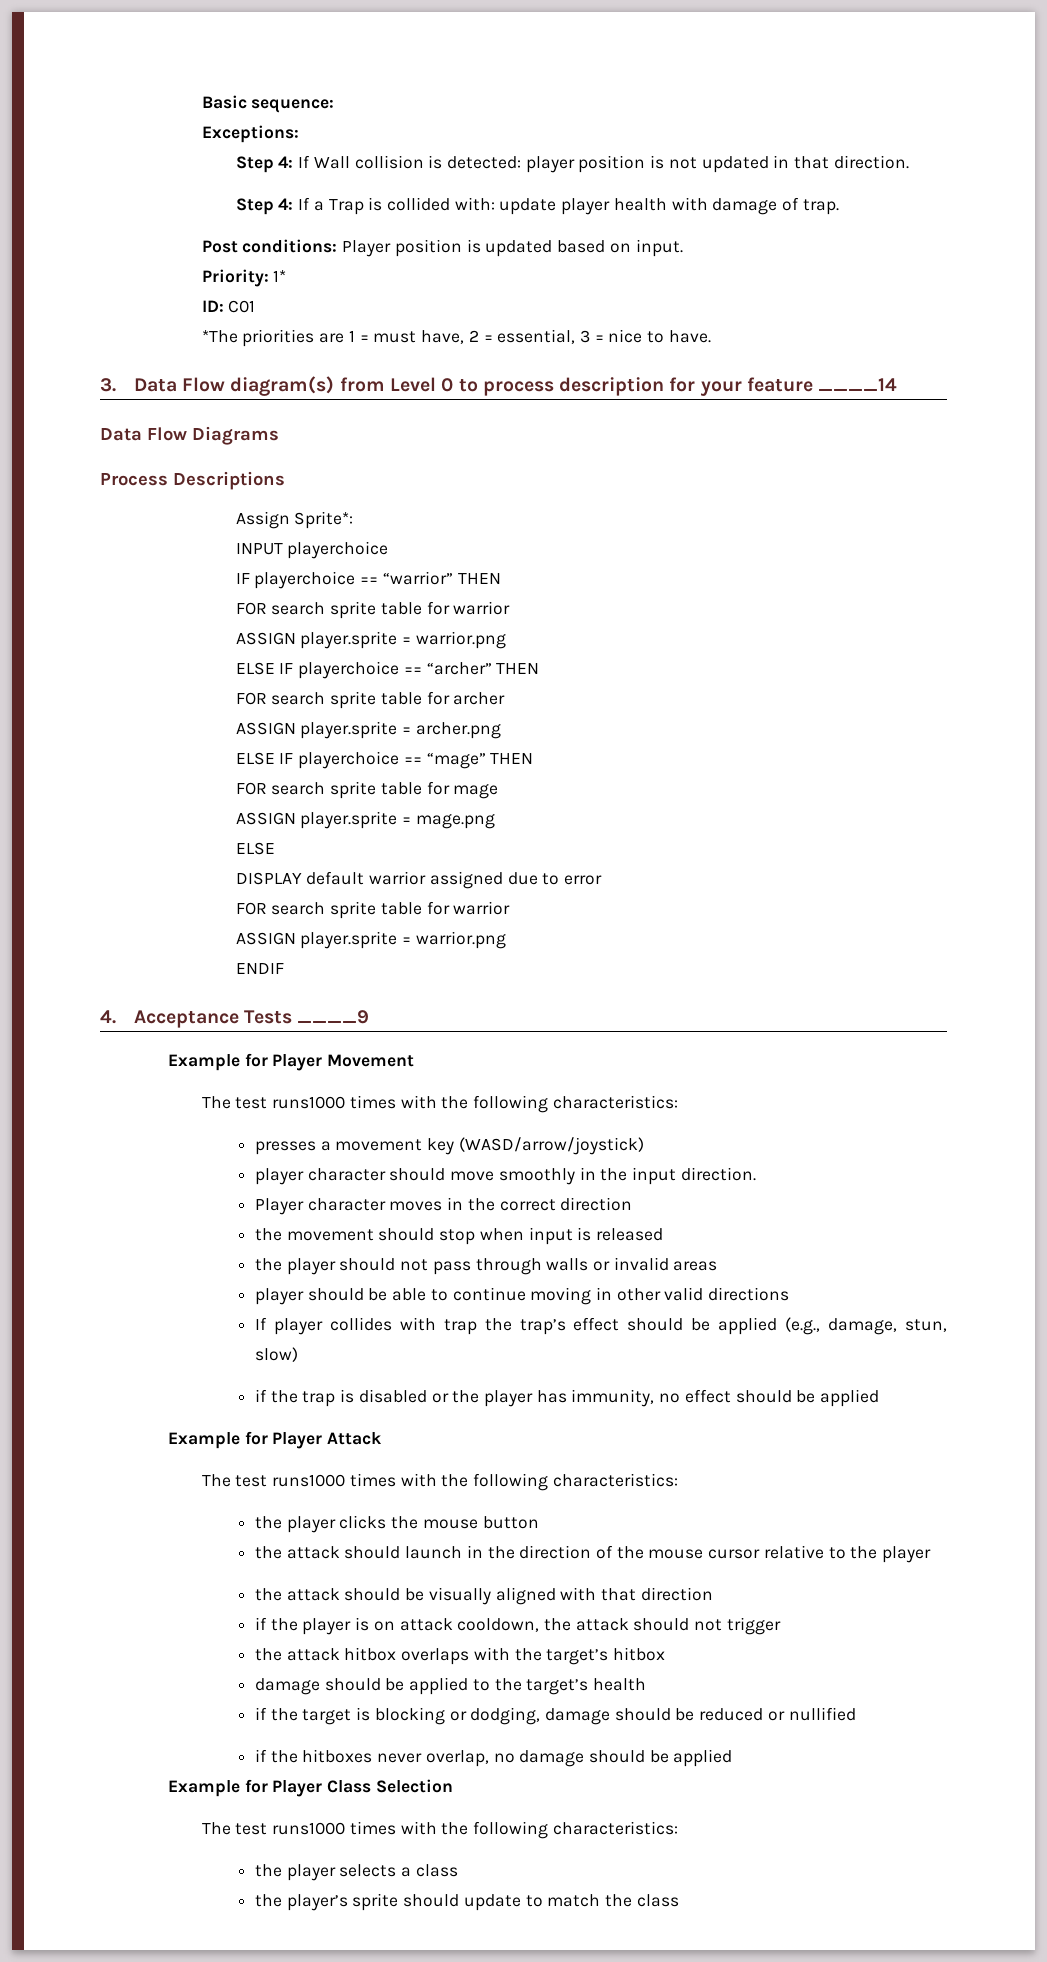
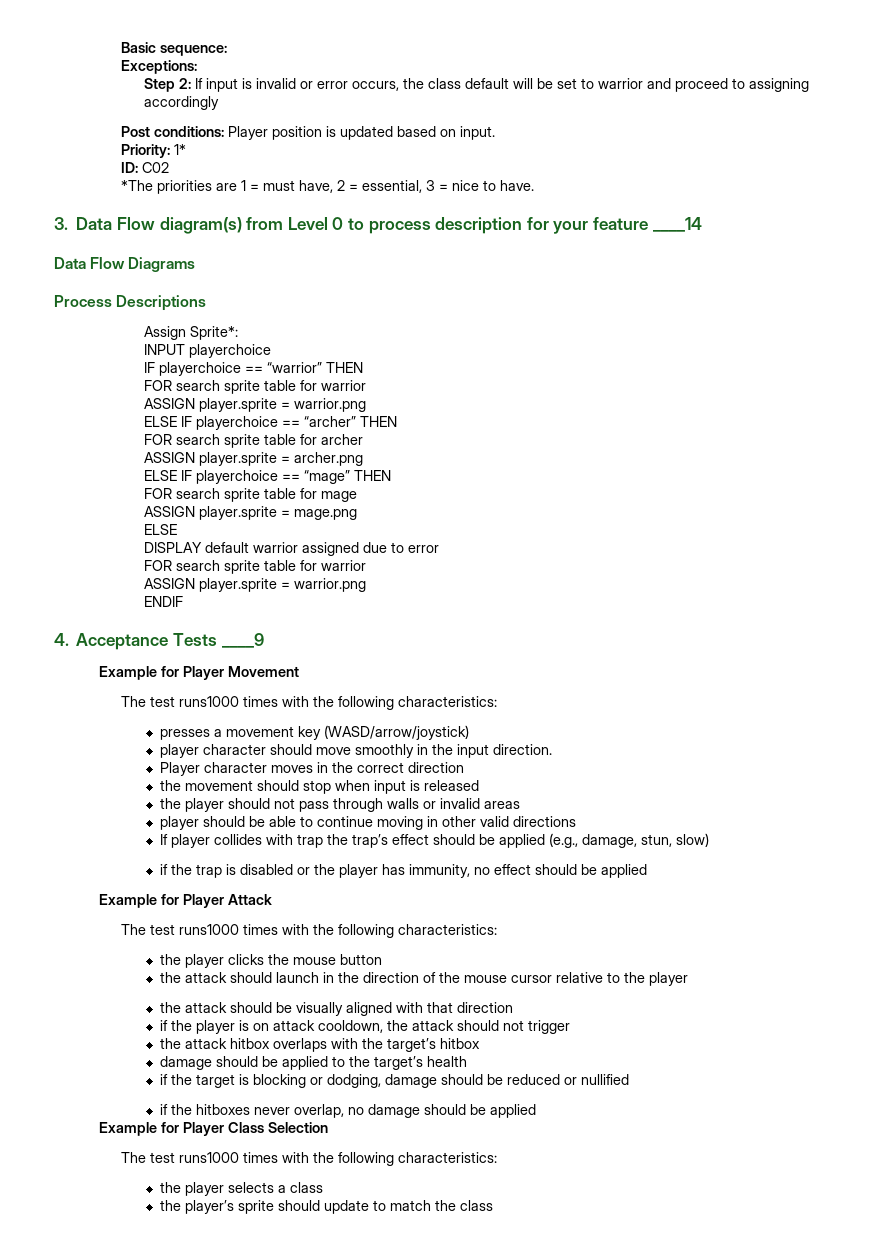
- Step 4: If Wall collision is detected: player position is not updated in that direction.
- Step 4: If a Trap is collided with: update player health with damage of trap.
+ Step 2: If input is invalid or error occurs, the class default will be set to warrior and proceed to assigning accordingly
- ID: C01
+ ID: C02

